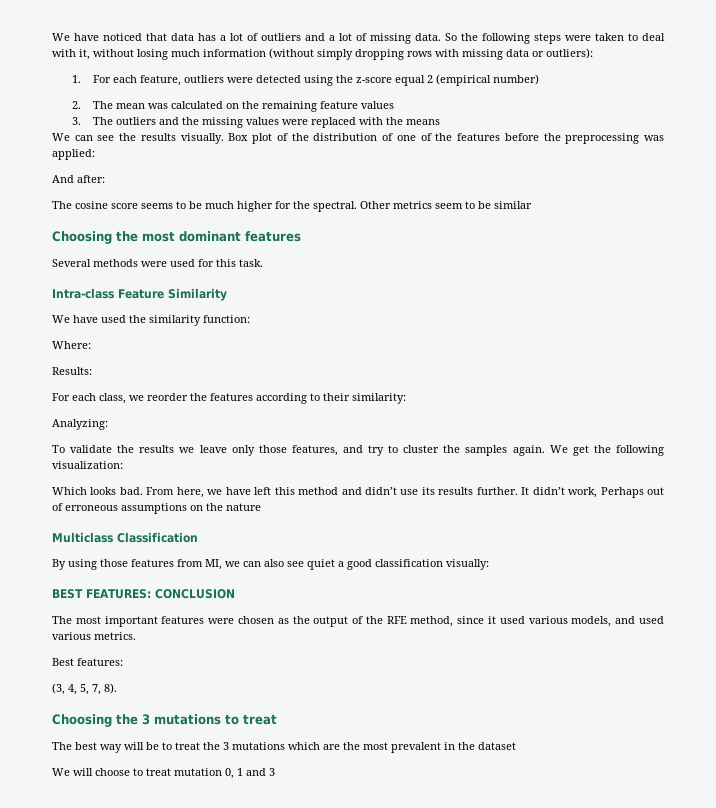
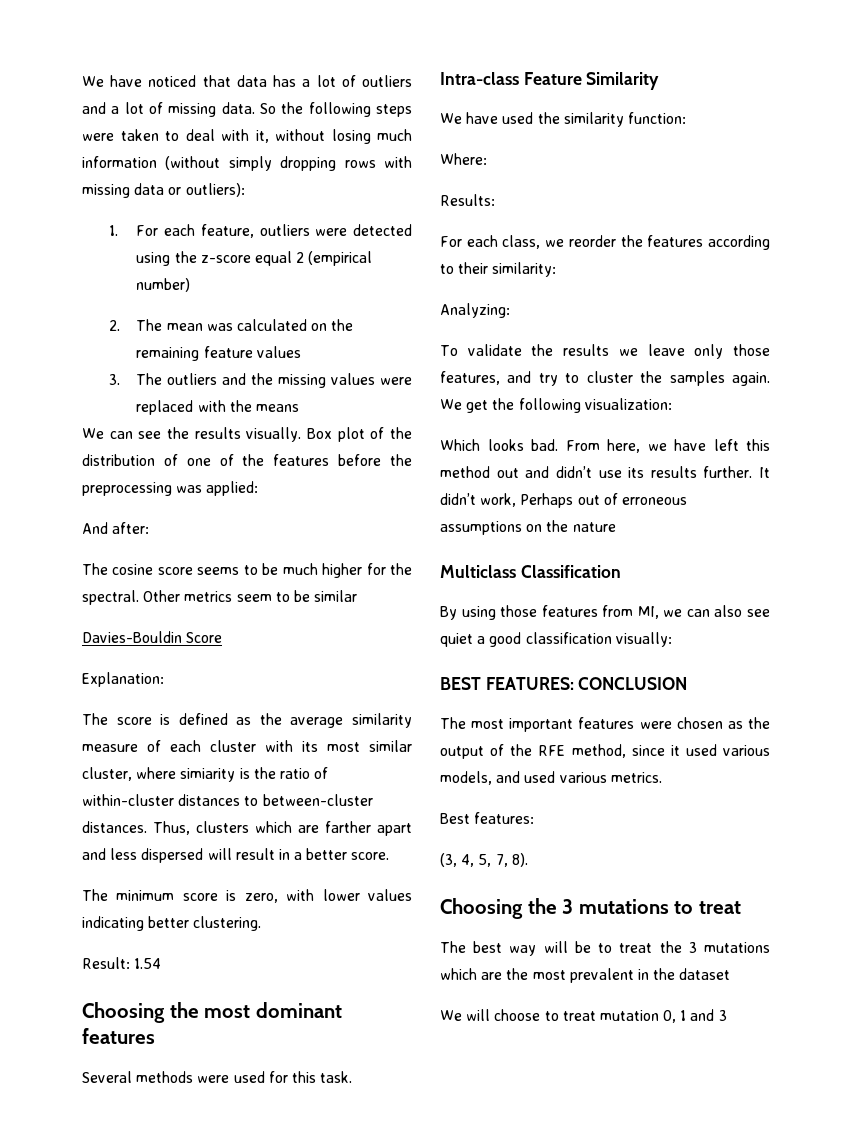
+ Davies-Bouldin Score
+ Explanation:
+ The score is defined as the average similarity measure of each cluster with its most similar cluster, where simiarity is the ratio of within-cluster distances to between-cluster distances. Thus, clusters which are farther apart and less dispersed will result in a better score.
+ The minimum score is zero, with lower values indicating better clustering.
+ Result: 1.54
- From here, we have left this method and didn’t use its results further.
+ From here, we have left this method out and didn’t use its results further.

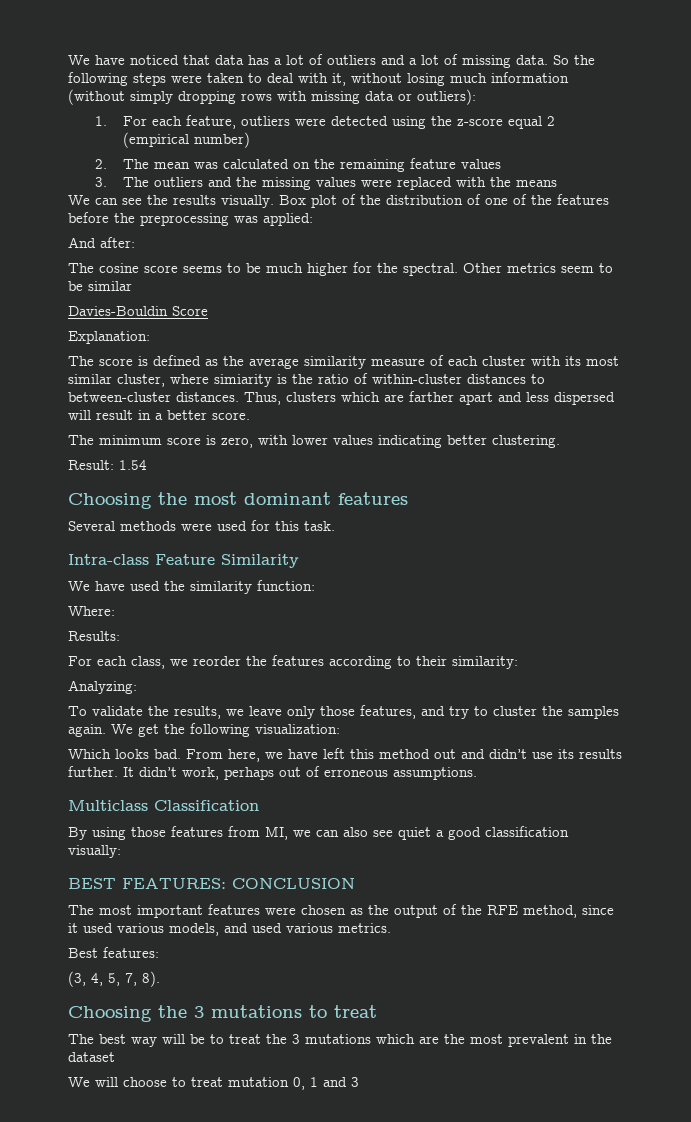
- To validate the results we leave only those features, and try to cluster the samples again.
+ To validate the results, we leave only those features, and try to cluster the samples again.
- It didn’t work, Perhaps out of erroneous assumptions on the nature
+ It didn’t work, perhaps out of erroneous assumptions.

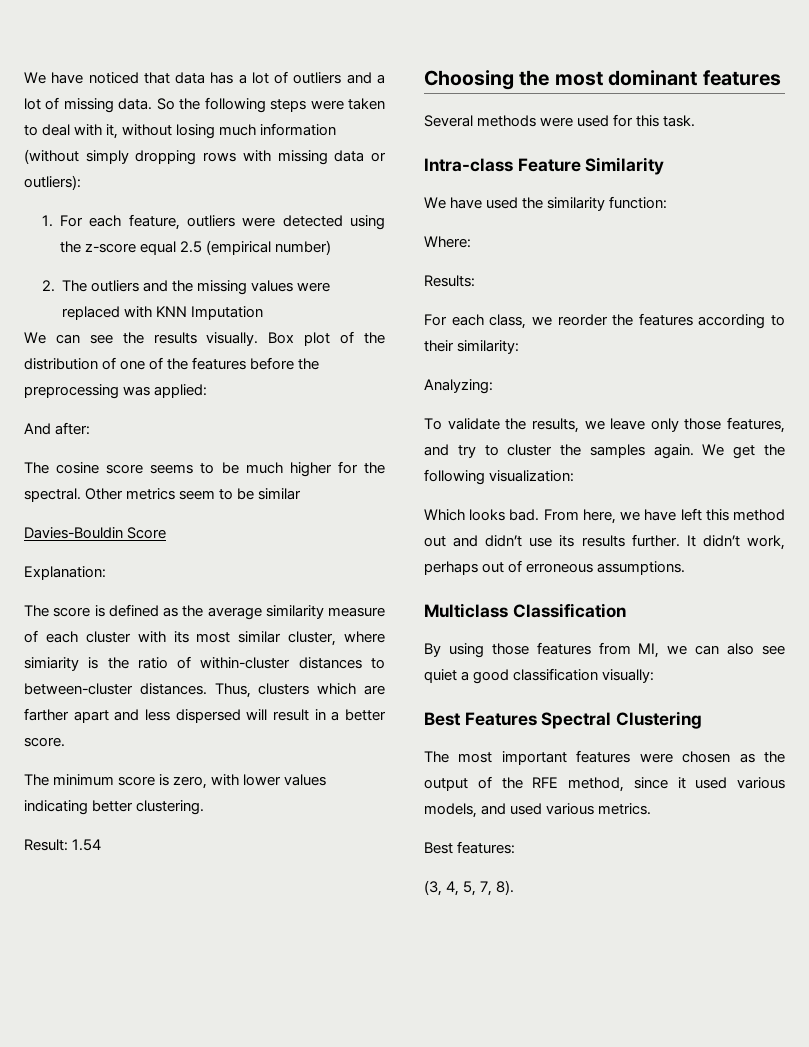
- 1. For each feature, outliers were detected using the z-score equal 2 (empirical number)
+ 1. For each feature, outliers were detected using the z-score equal 2.5 (empirical number)
- 2. The mean was calculated on the remaining feature values
- 3. The outliers and the missing values were replaced with the means
+ 2. The outliers and the missing values were replaced with KNN Imputation
- BEST FEATURES: CONCLUSION
+ Best Features Spectral Clustering
- Choosing the 3 mutations to treat
- The best way will be to treat the 3 mutations which are the most prevalent in the dataset
- We will choose to treat mutation 0, 1 and 3

